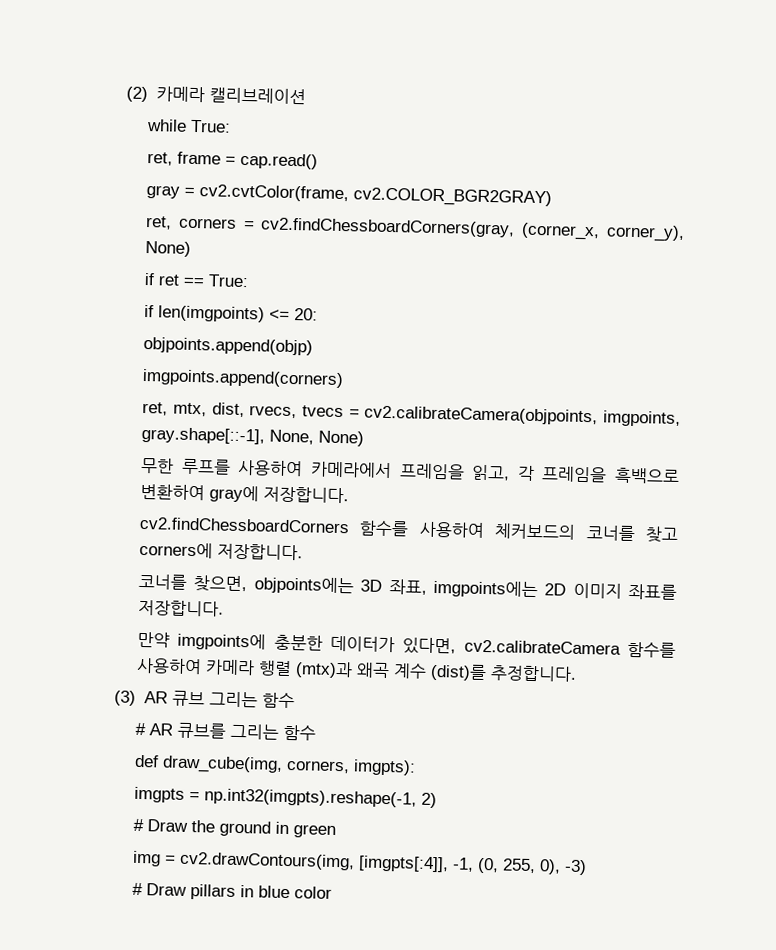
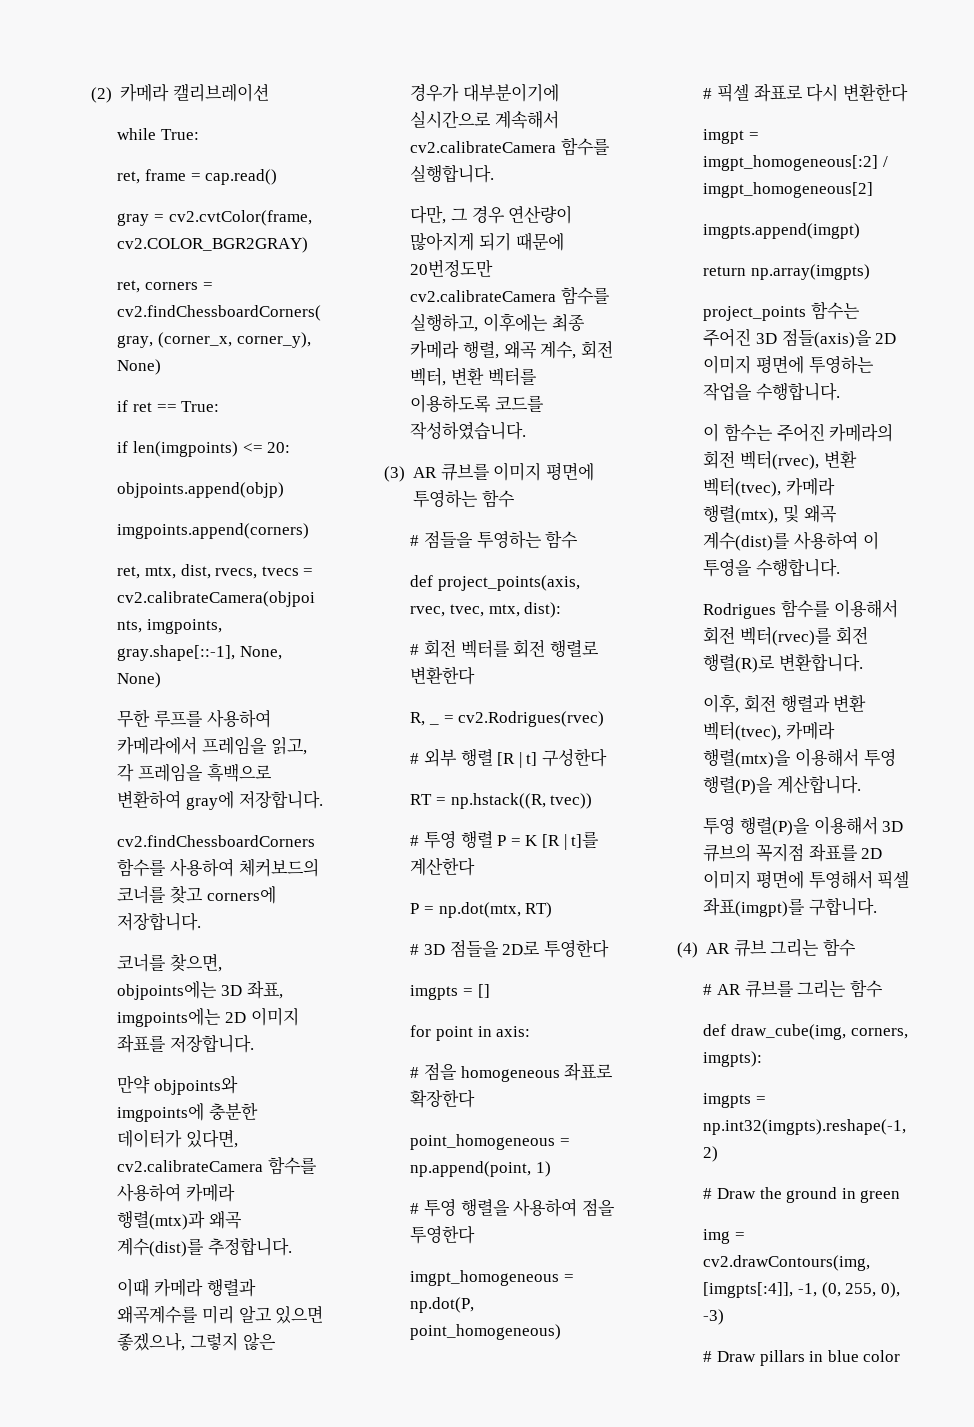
- 만약 imgpoints에 충분한 데이터가 있다면, cv2.calibrateCamera 함수를 사용하여 카메라 행렬 (mtx)과 왜곡 계수 (dist)를 추정합니다.
- (3) AR 큐브 그리는 함수
+ 만약 objpoints와 imgpoints에 충분한 데이터가 있다면, cv2.calibrateCamera 함수를 사용하여 카메라 행렬(mtx)과 왜곡 계수(dist)를 추정합니다.
+ 이때 카메라 행렬과 왜곡계수를 미리 알고 있으면 좋겠으나, 그렇지 않은 경우가 대부분이기에 실시간으로 계속해서 cv2.calibrateCamera 함수를 실행합니다.
+ 다만, 그 경우 연산량이 많아지게 되기 때문에 20번정도만 cv2.calibrateCamera 함수를 실행하고, 이후에는 최종 카메라 행렬, 왜곡 계수, 회전 벡터, 변환 벡터를 이용하도록 코드를 작성하였습니다.
+ (3) AR 큐브를 이미지 평면에 투영하는 함수
+ # 점들을 투영하는 함수
+ def project_points(axis, rvec, tvec, mtx, dist):
+ # 회전 벡터를 회전 행렬로 변환한다
+ R, _ = cv2.Rodrigues(rvec)
+ # 외부 행렬 [R | t] 구성한다
+ RT = np.hstack((R, tvec))
+ # 투영 행렬 P = K [R | t]를 계산한다
+ P = np.dot(mtx, RT)
+ # 3D 점들을 2D로 투영한다
+ imgpts = []
+ for point in axis:
+ # 점을 homogeneous 좌표로 확장한다
+ point_homogeneous = np.append(point, 1)
+ # 투영 행렬을 사용하여 점을 투영한다
+ imgpt_homogeneous = np.dot(P, point_homogeneous)
+ # 픽셀 좌표로 다시 변환한다
+ imgpt = imgpt_homogeneous[:2] / imgpt_homogeneous[2]
+ imgpts.append(imgpt)
+ return np.array(imgpts)
+ project_points 함수는 주어진 3D 점들(axis)을 2D 이미지 평면에 투영하는 작업을 수행합니다.
+ 이 함수는 주어진 카메라의 회전 벡터(rvec), 변환 벡터(tvec), 카메라 행렬(mtx), 및 왜곡 계수(dist)를 사용하여 이 투영을 수행합니다.
+ Rodrigues 함수를 이용해서 회전 벡터(rvec)를 회전 행렬(R)로 변환합니다.
+ 이후, 회전 행렬과 변환 벡터(tvec), 카메라 행렬(mtx)을 이용해서 투영 행렬(P)을 계산합니다.
+ 투영 행렬(P)을 이용해서 3D 큐브의 꼭지점 좌표를 2D 이미지 평면에 투영해서 픽셀 좌표(imgpt)를 구합니다.
+ (4) AR 큐브 그리는 함수

